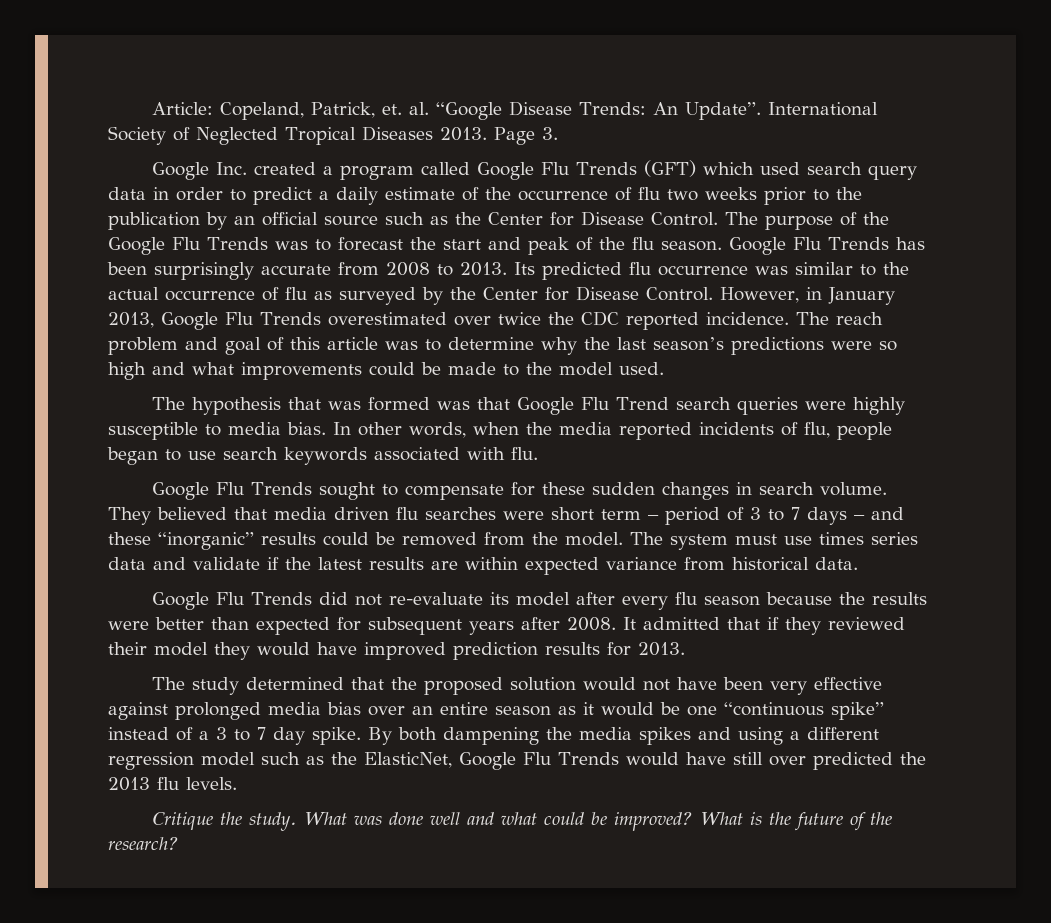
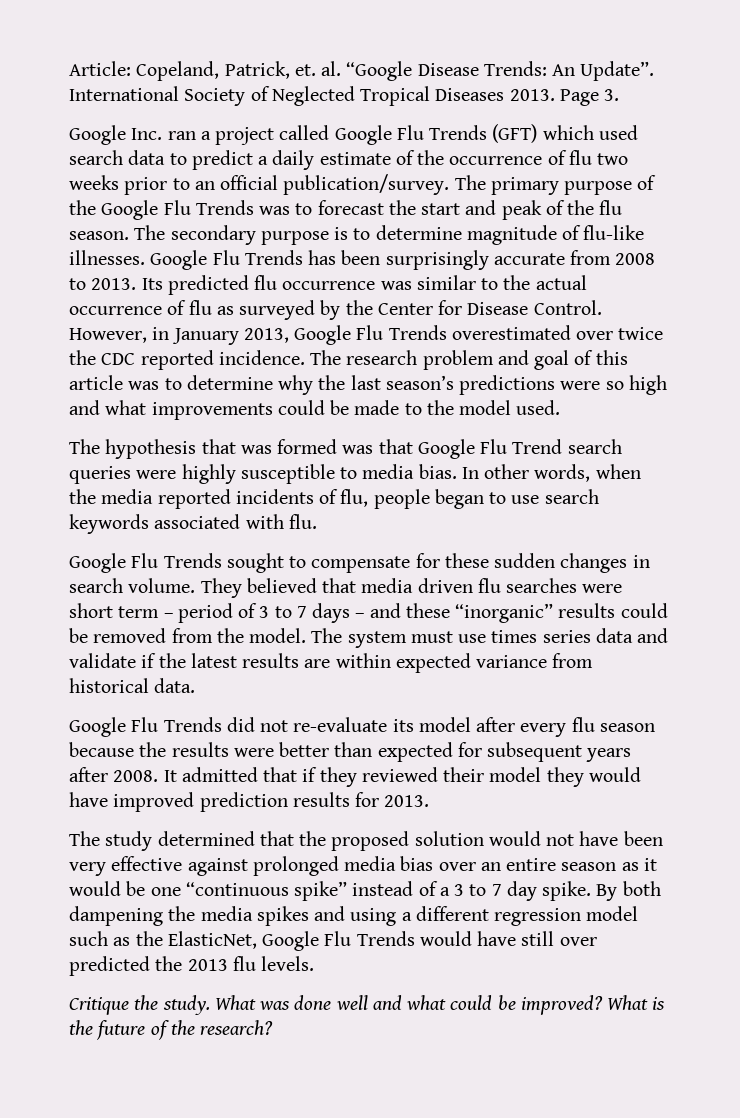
- Google Inc. created a program called Google Flu Trends (GFT) which used search query data in order to predict a daily estimate of the occurrence of flu two weeks prior to the publication by an official source such as the Center for Disease Control. The purpose of the Google Flu Trends was to forecast the start and peak of the flu season.
+ Google Inc. ran a project called Google Flu Trends (GFT) which used search data to predict a daily estimate of the occurrence of flu two weeks prior to an official publication/survey. The primary purpose of the Google Flu Trends was to forecast the start and peak of the flu season.
+ The secondary purpose is to determine magnitude of flu-like illnesses.
- The reach problem and goal of this article was to determine why the last season’s predictions were so high and what improvements could be made to the model used.
+ The research problem and goal of this article was to determine why the last season’s predictions were so high and what improvements could be made to the model used.

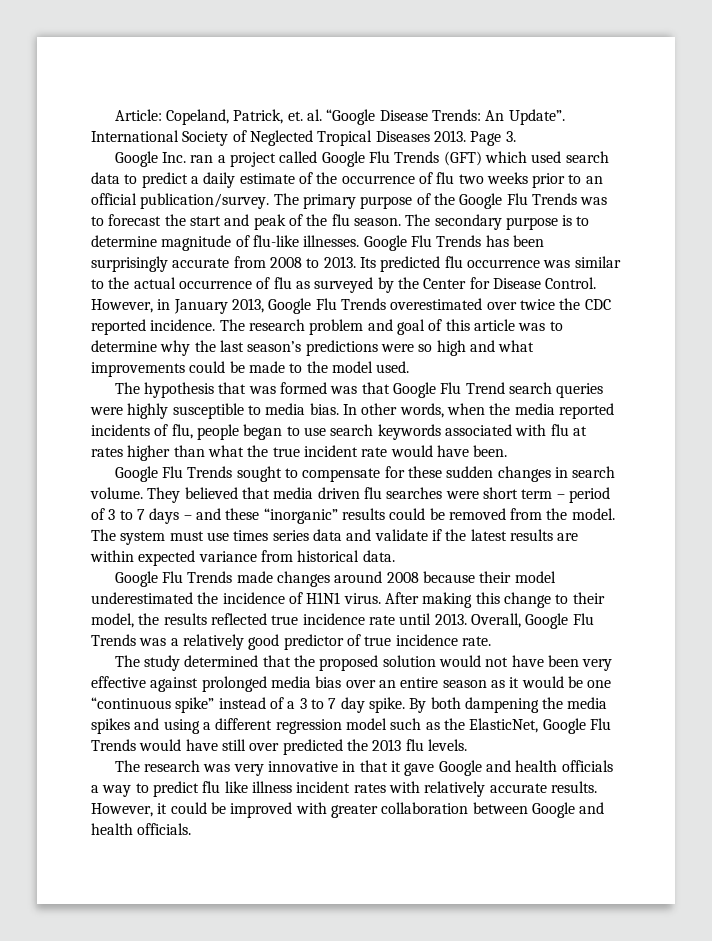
- In other words, when the media reported incidents of flu, people began to use search keywords associated with flu.
+ In other words, when the media reported incidents of flu, people began to use search keywords associated with flu at rates higher than what the true incident rate would have been.
- Google Flu Trends did not re-evaluate its model after every flu season because the results were better than expected for subsequent years after 2008. It admitted that if they reviewed their model they would have improved prediction results for 2013.
+ Google Flu Trends made changes around 2008 because their model underestimated the incidence of H1N1 virus. After making this change to their model, the results reflected true incidence rate until 2013. Overall, Google Flu Trends was a relatively good predictor of true incidence rate.
- Critique the study. What was done well and what could be improved? What is the future of the research?
+ The research was very innovative in that it gave Google and health officials a way to predict flu like illness incident rates with relatively accurate results. However, it could be improved with greater collaboration between Google and health officials.

